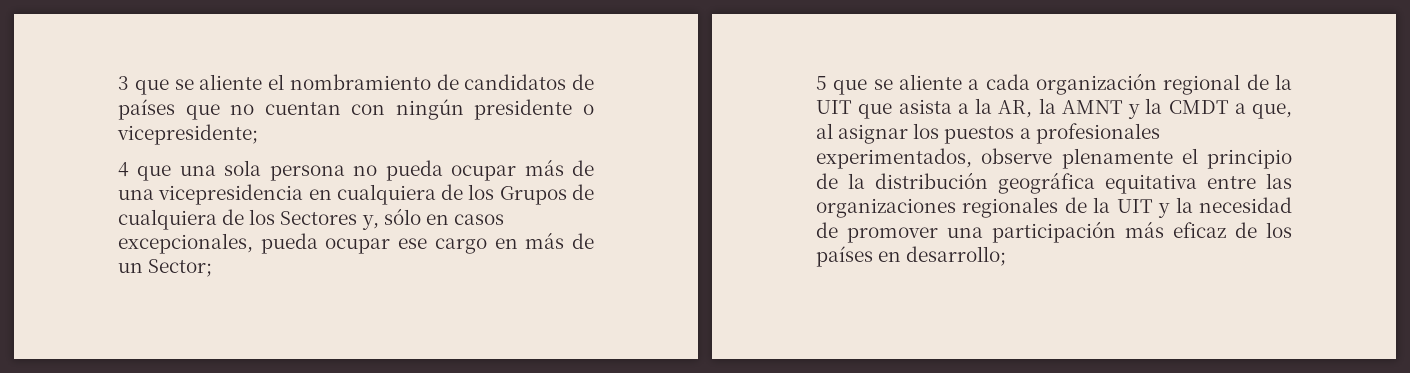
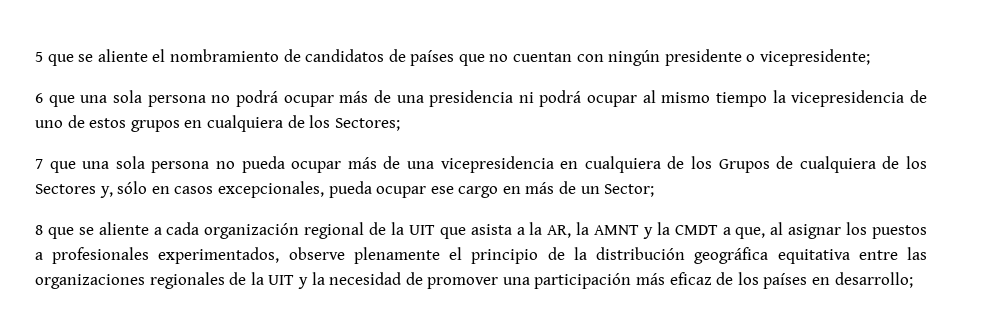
- 3 que se aliente el nombramiento de candidatos de países que no cuentan con ningún presidente o vicepresidente;
+ 5 que se aliente el nombramiento de candidatos de países que no cuentan con ningún presidente o vicepresidente;
- 4 que una sola persona no pueda ocupar más de una vicepresidencia en cualquiera de los Grupos de cualquiera de los Sectores y, sólo en casos excepcionales, pueda ocupar ese cargo en más de un Sector;
+ 6 que una sola persona no podrá ocupar más de una presidencia ni podrá ocupar al mismo tiempo la vicepresidencia de uno de estos grupos en cualquiera de los Sectores;
+ 7 que una sola persona no pueda ocupar más de una vicepresidencia en cualquiera de los Grupos de cualquiera de los Sectores y, sólo en casos excepcionales, pueda ocupar ese cargo en más de un Sector;
- 5 que se aliente a cada organización regional de la UIT que asista a la AR, la AMNT y la CMDT a que, al asignar los puestos a profesionales experimentados, observe plenamente el principio de la distribución geográfica equitativa entre las organizaciones regionales de la UIT y la necesidad de promover una participación más eficaz de los países en desarrollo;
+ 8 que se aliente a cada organización regional de la UIT que asista a la AR, la AMNT y la CMDT a que, al asignar los puestos a profesionales experimentados, observe plenamente el principio de la distribución geográfica equitativa entre las organizaciones regionales de la UIT y la necesidad de promover una participación más eficaz de los países en desarrollo;

